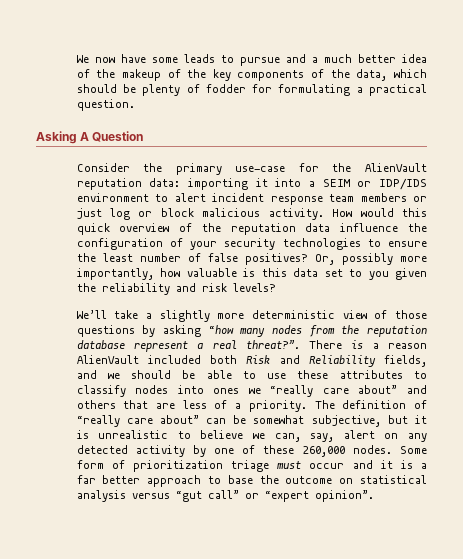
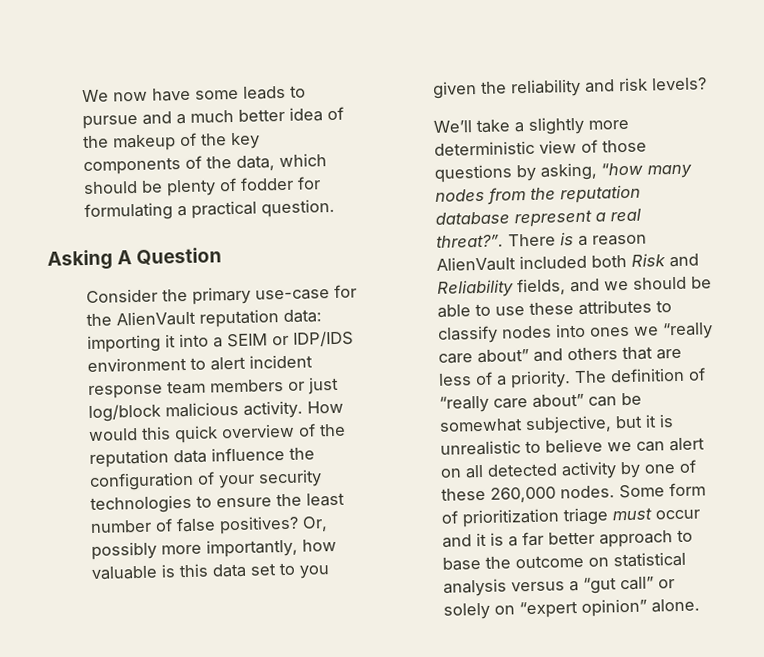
- Consider the primary use-case for the AlienVault reputation data: importing it into a SEIM or IDP/IDS environment to alert incident response team members or just log or block malicious activity.
+ Consider the primary use-case for the AlienVault reputation data: importing it into a SEIM or IDP/IDS environment to alert incident response team members or just log/block malicious activity.
- We’ll take a slightly more deterministic view of those questions by asking “how many nodes from the reputation database represent a real threat?”.
+ We’ll take a slightly more deterministic view of those questions by asking, “how many nodes from the reputation database represent a real threat?”.
- The definition of “really care about” can be somewhat subjective, but it is unrealistic to believe we can, say, alert on any detected activity by one of these 260,000 nodes.
+ The definition of “really care about” can be somewhat subjective, but it is unrealistic to believe we can alert on all detected activity by one of these 260,000 nodes.
- Some form of prioritization triage must occur and it is a far better approach to base the outcome on statistical analysis versus “gut call” or “expert opinion”.
+ Some form of prioritization triage must occur and it is a far better approach to base the outcome on statistical analysis versus a “gut call” or solely on “expert opinion” alone.

